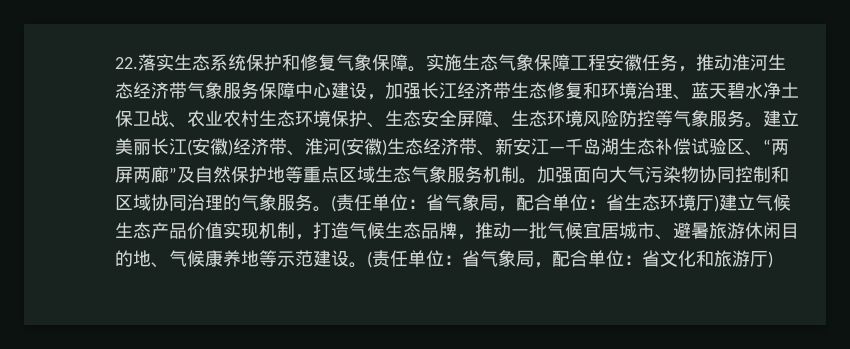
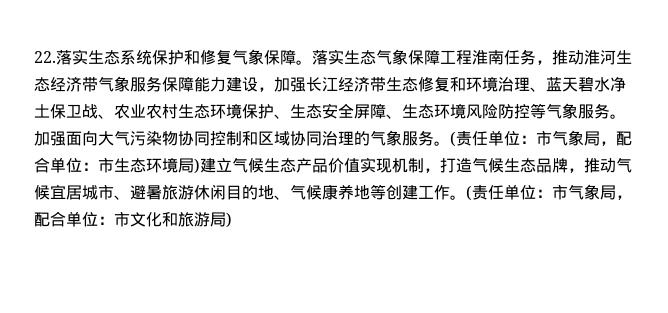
- 实施生态气象保障工程安徽任务，推动淮河生态经济带气象服务保障中心建设，加强长江经济带生态修复和环境治理、蓝天碧水净土保卫战、农业农村生态环境保护、生态安全屏障、生态环境风险防控等气象服务。
+ 落实生态气象保障工程淮南任务，推动淮河生态经济带气象服务保障能力建设，加强长江经济带生态修复和环境治理、蓝天碧水净土保卫战、农业农村生态环境保护、生态安全屏障、生态环境风险防控等气象服务。
- 建立美丽长江(安徽)经济带、淮河(安徽)生态经济带、新安江—千岛湖生态补偿试验区、“两屏两廊”及自然保护地等重点区域生态气象服务机制。
- (责任单位：省气象局，配合单位：省生态环境厅)建立气候生态产品价值实现机制，打造气候生态品牌，推动一批气候宜居城市、避暑旅游休闲目的地、气候康养地等示范建设。(责任单位：省气象局，配合单位：省文化和旅游厅)
+ (责任单位：市气象局，配合单位：市生态环境局)建立气候生态产品价值实现机制，打造气候生态品牌，推动气候宜居城市、避暑旅游休闲目的地、气候康养地等创建工作。(责任单位：市气象局，配合单位：市文化和旅游局)

